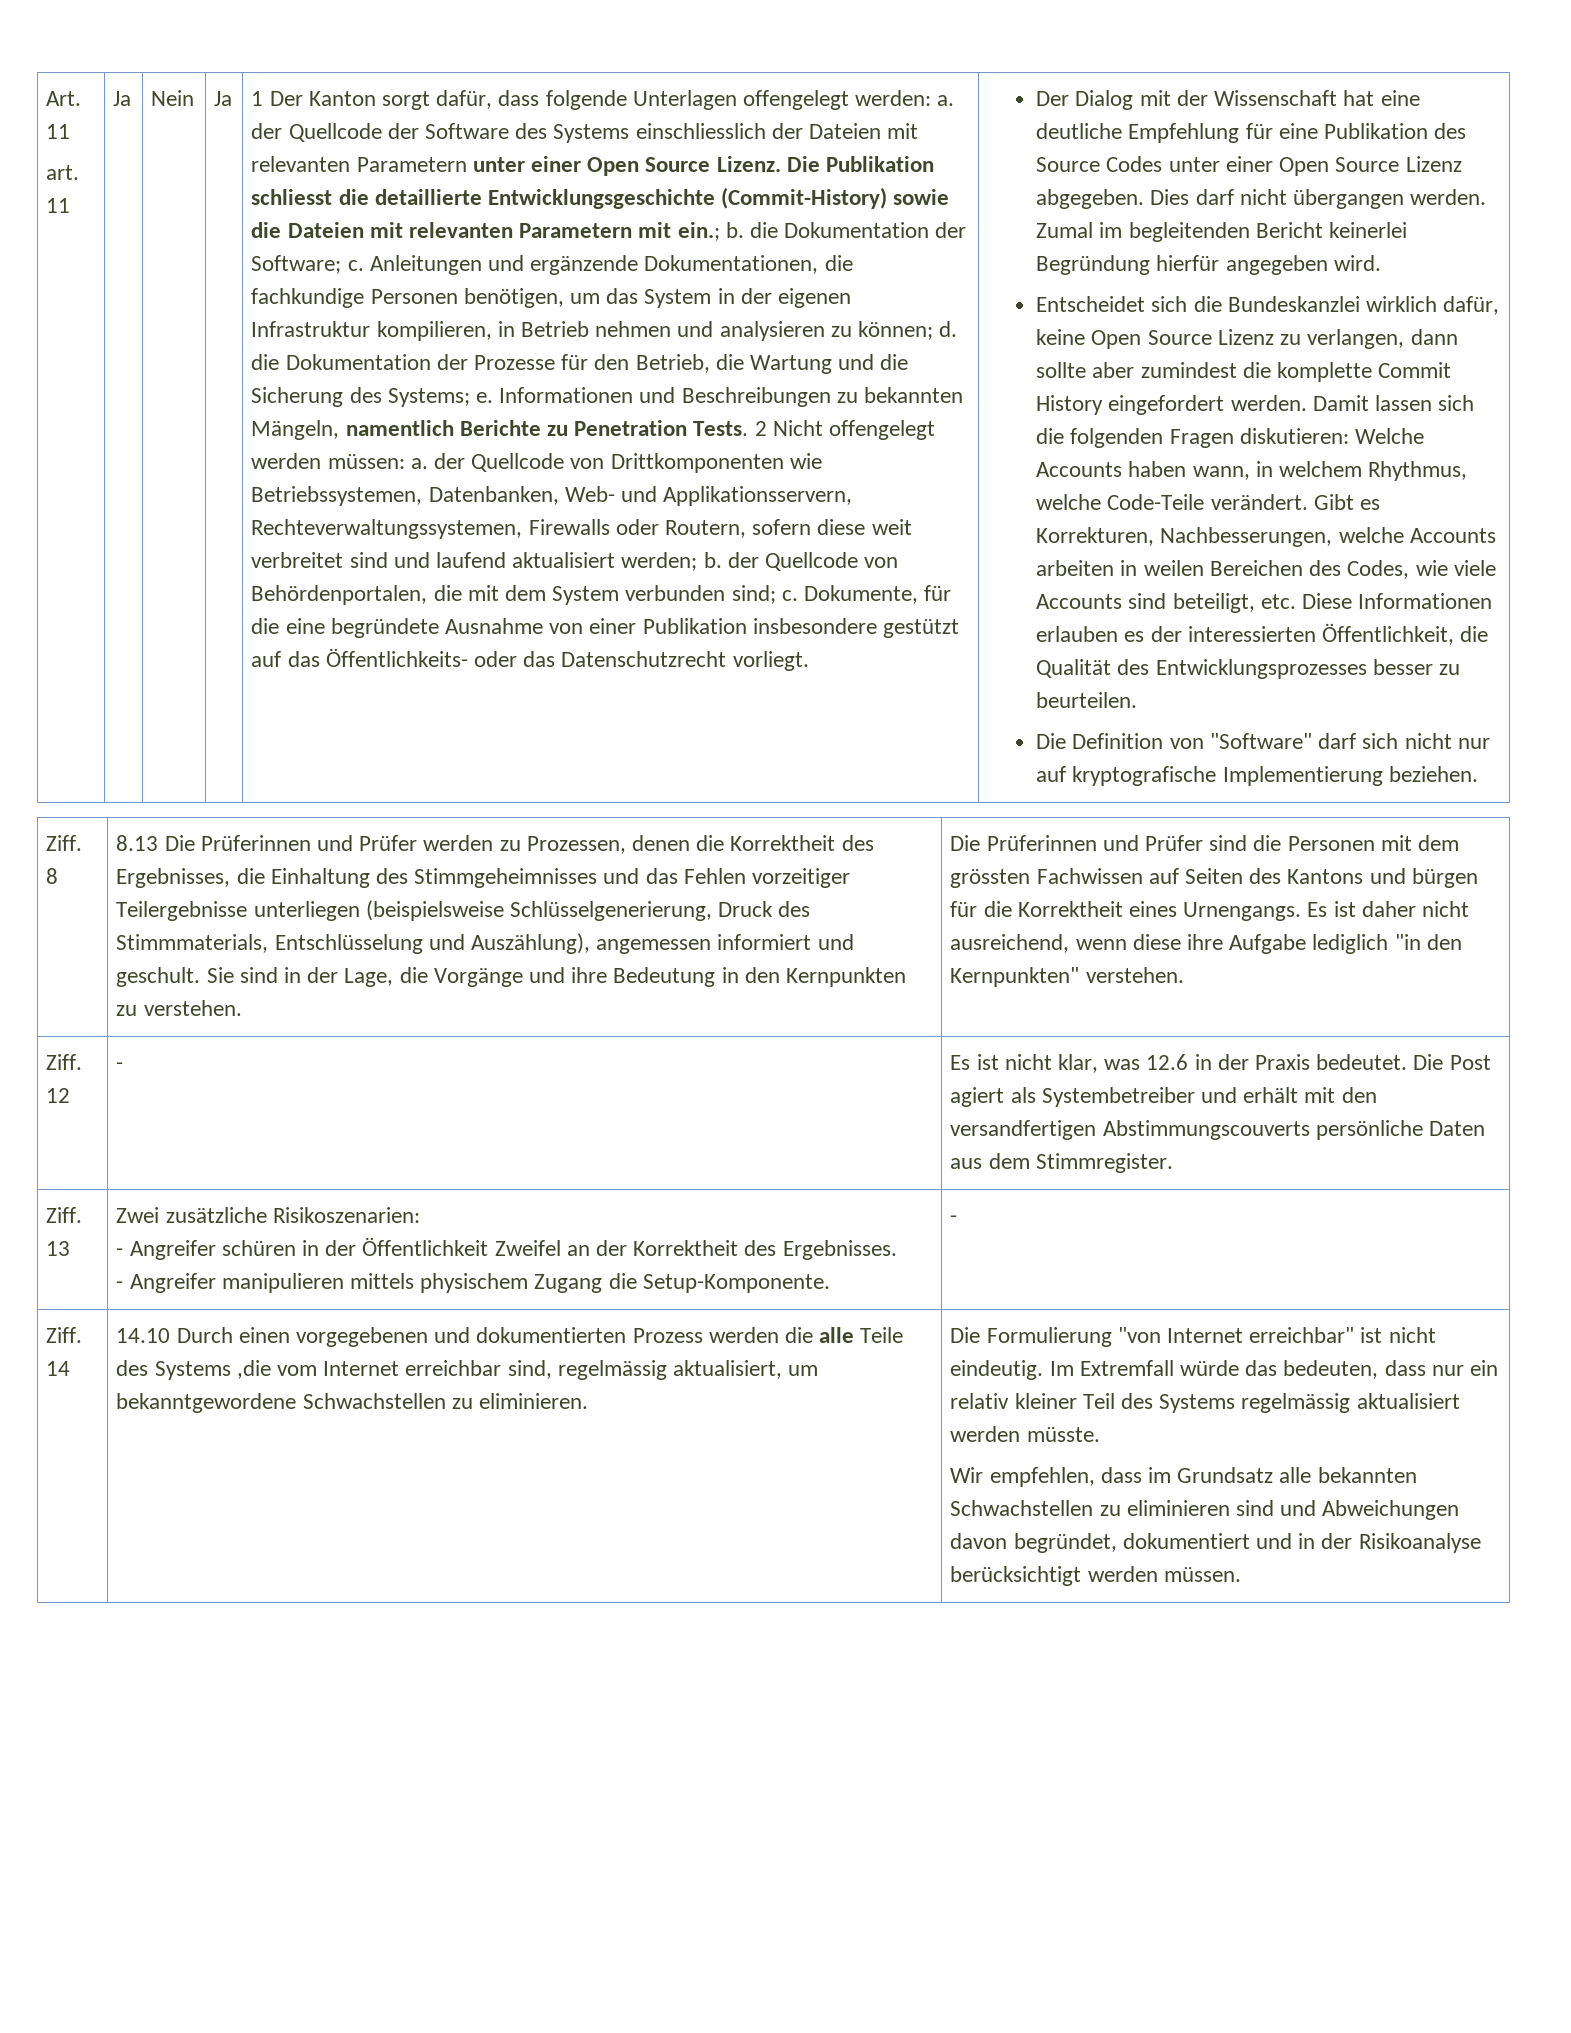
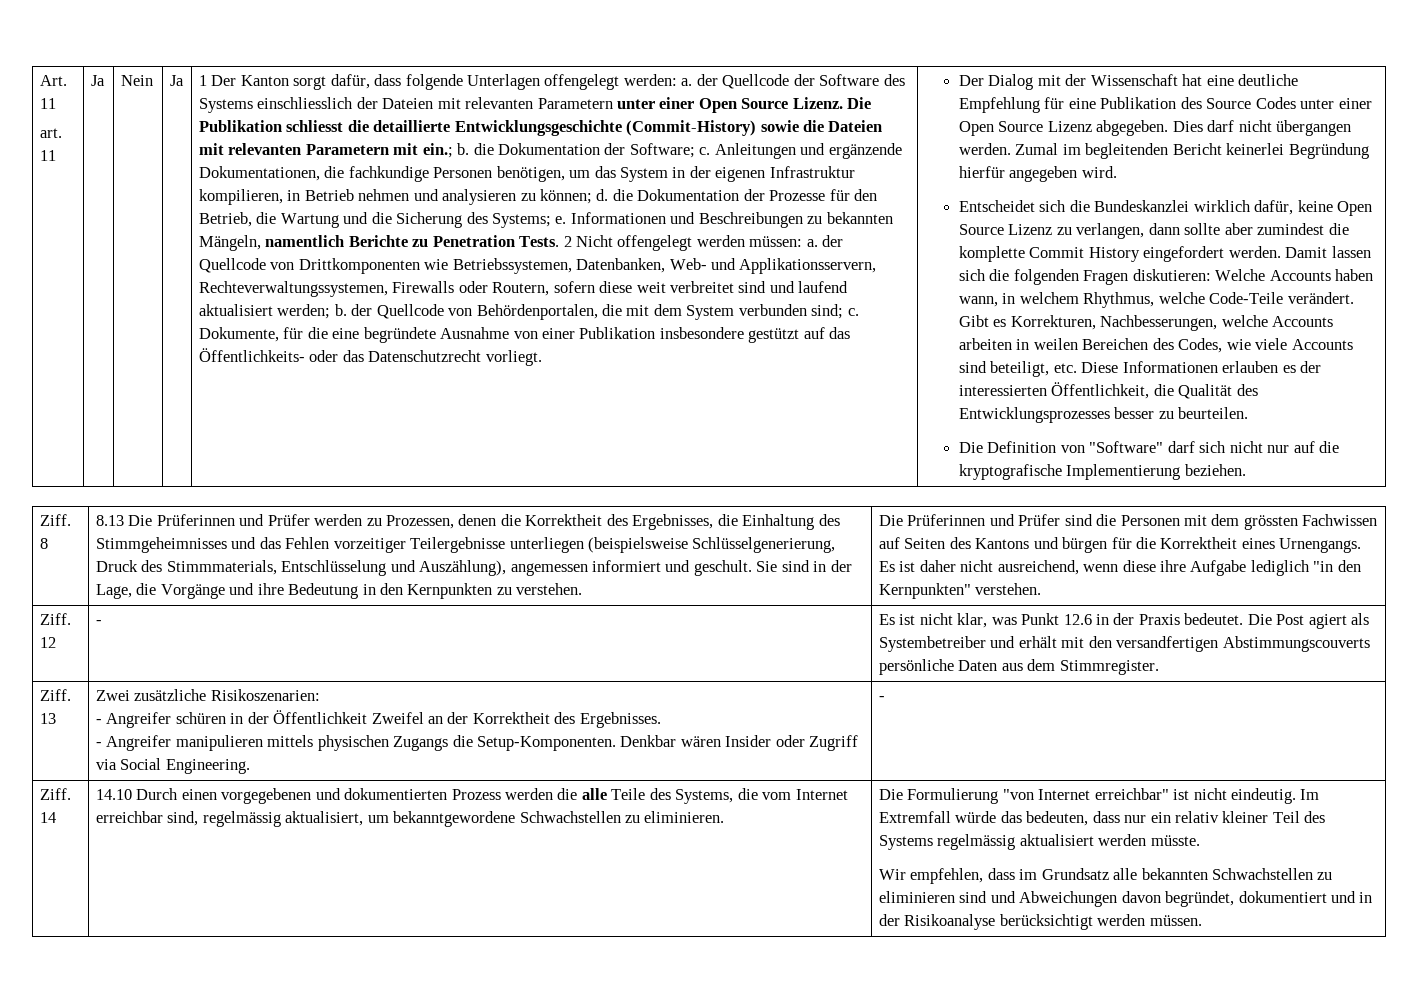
- Die Definition von "Software" darf sich nicht nur auf kryptografische Implementierung beziehen.
+ Die Definition von "Software" darf sich nicht nur auf die kryptografische Implementierung beziehen.
- Ziff. 12 | - | Es ist nicht klar, was 12.6 in der Praxis bedeutet. Die Post agiert als Systembetreiber und erhält mit den versandfertigen Abstimmungscouverts persönliche Daten aus dem Stimmregister.
+ Ziff. 12 | - | Es ist nicht klar, was Punkt 12.6 in der Praxis bedeutet. Die Post agiert als Systembetreiber und erhält mit den versandfertigen Abstimmungscouverts persönliche Daten aus dem Stimmregister.
  Ziff. 13 | Zwei zusätzliche Risikoszenarien:
  - Angreifer schüren in der Öffentlichkeit Zweifel an der Korrektheit des Ergebnisses.
- - Angreifer manipulieren mittels physischem Zugang die Setup-Komponente. | -
+ - Angreifer manipulieren mittels physischen Zugangs die Setup-Komponenten. Denkbar wären Insider oder Zugriff via Social Engineering. | -
- 14.10 Durch einen vorgegebenen und dokumentierten Prozess werden die alle Teile des Systems ,die vom Internet erreichbar sind, regelmässig aktualisiert, um bekanntgewordene Schwachstellen zu eliminieren.
+ 14.10 Durch einen vorgegebenen und dokumentierten Prozess werden die alle Teile des Systems, die vom Internet erreichbar sind, regelmässig aktualisiert, um bekanntgewordene Schwachstellen zu eliminieren.

